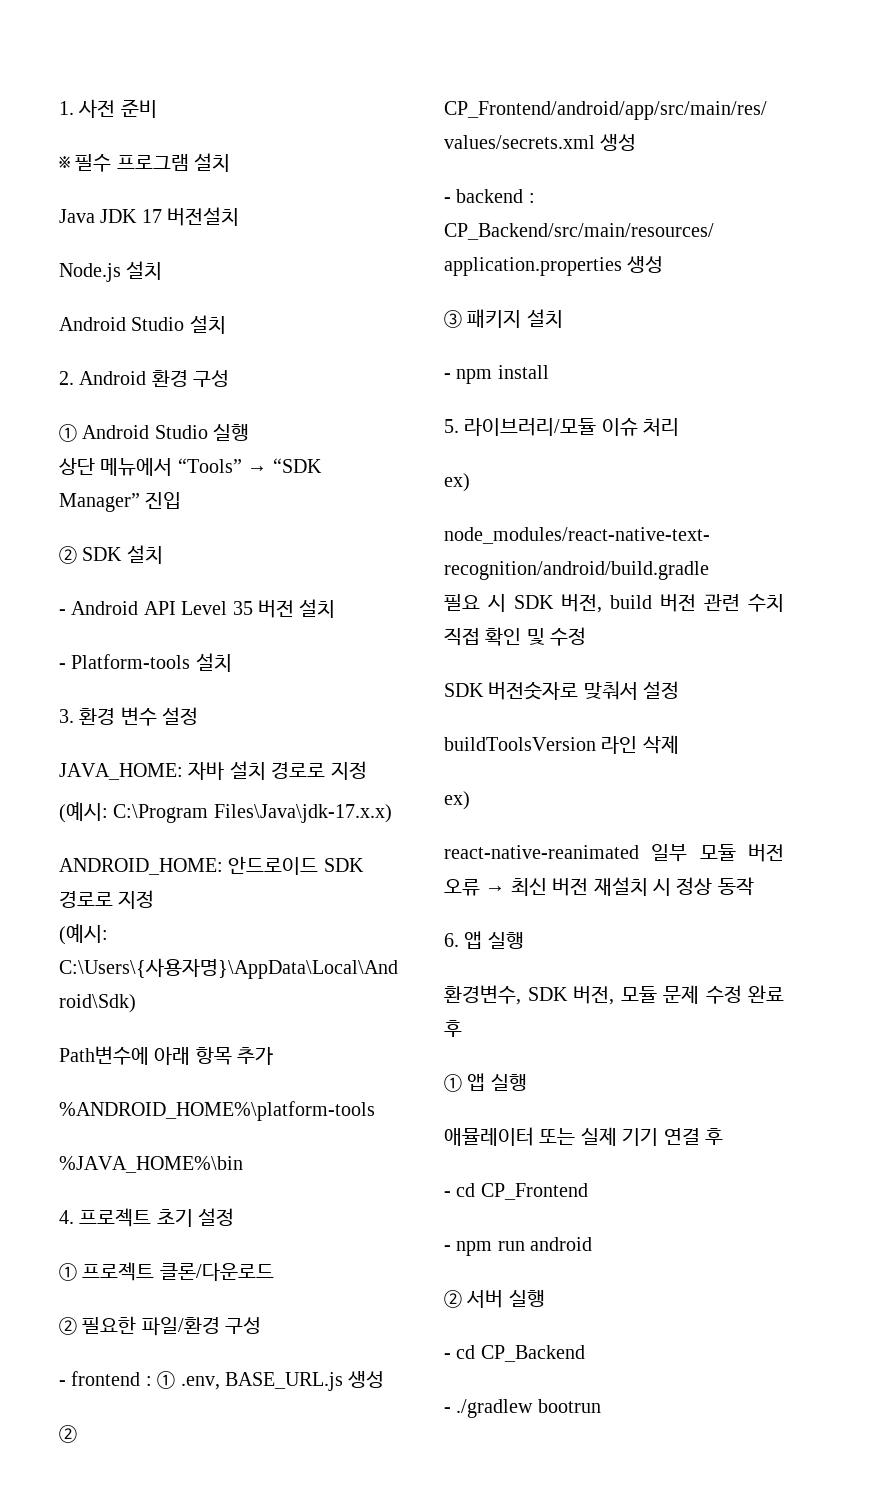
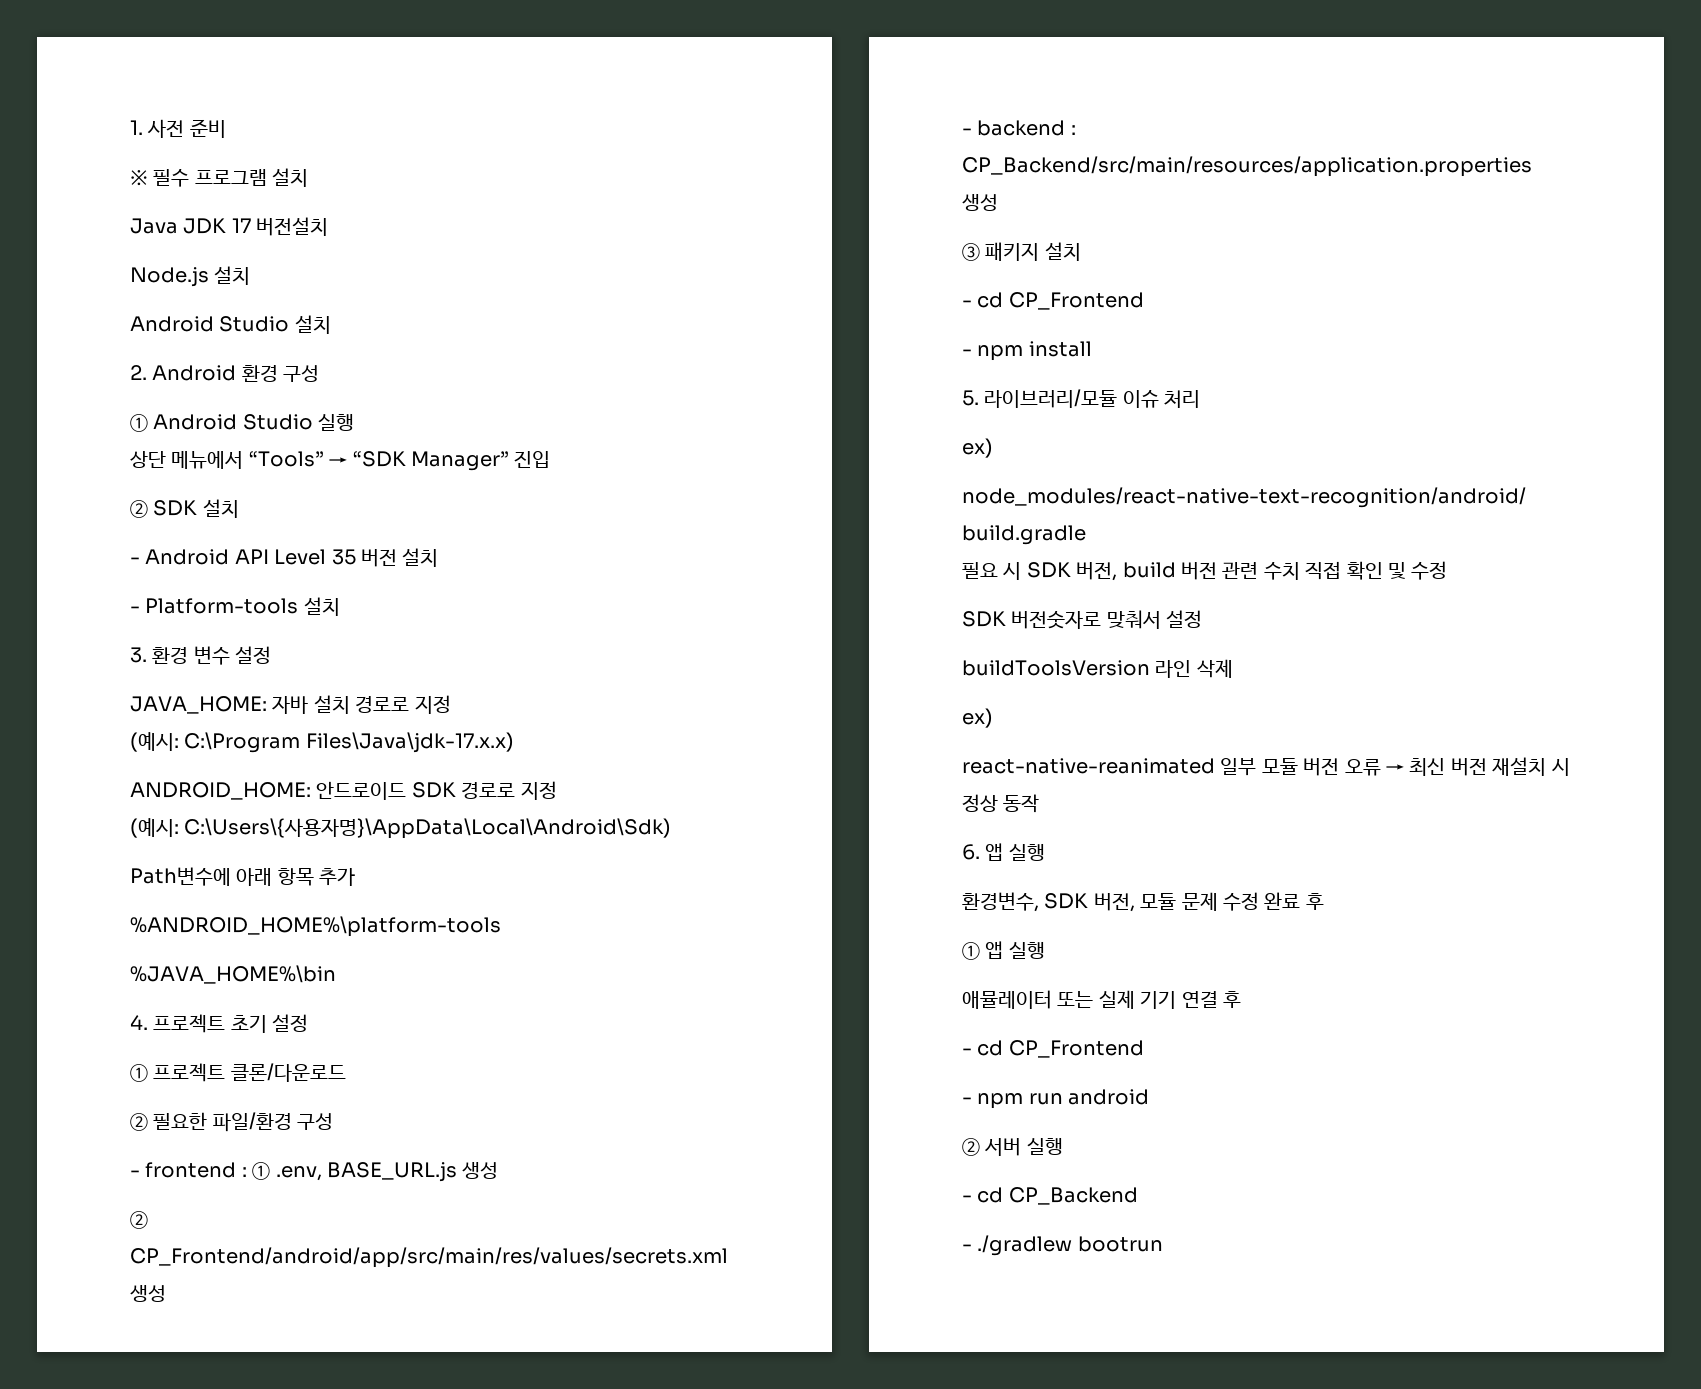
  ③ 패키지 설치
+ - cd CP_Frontend

